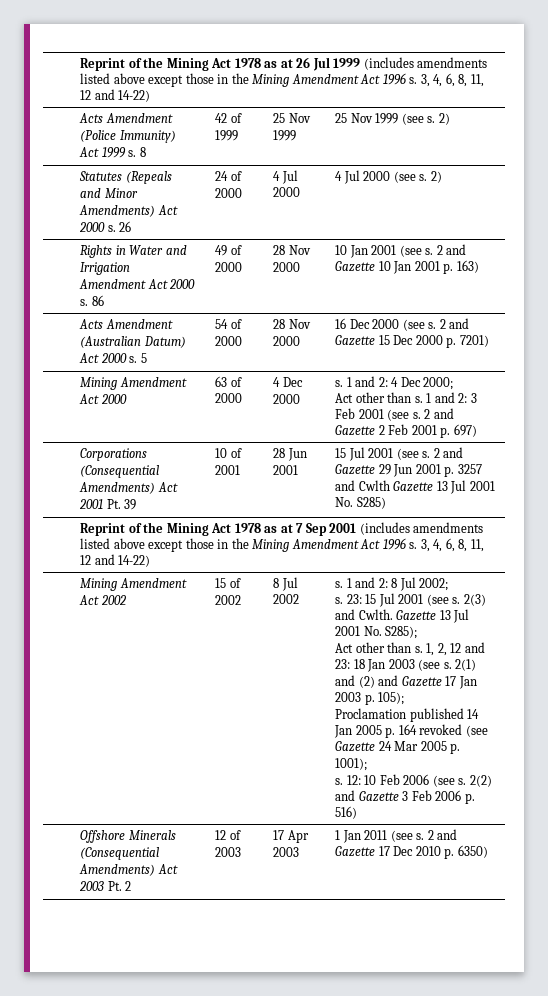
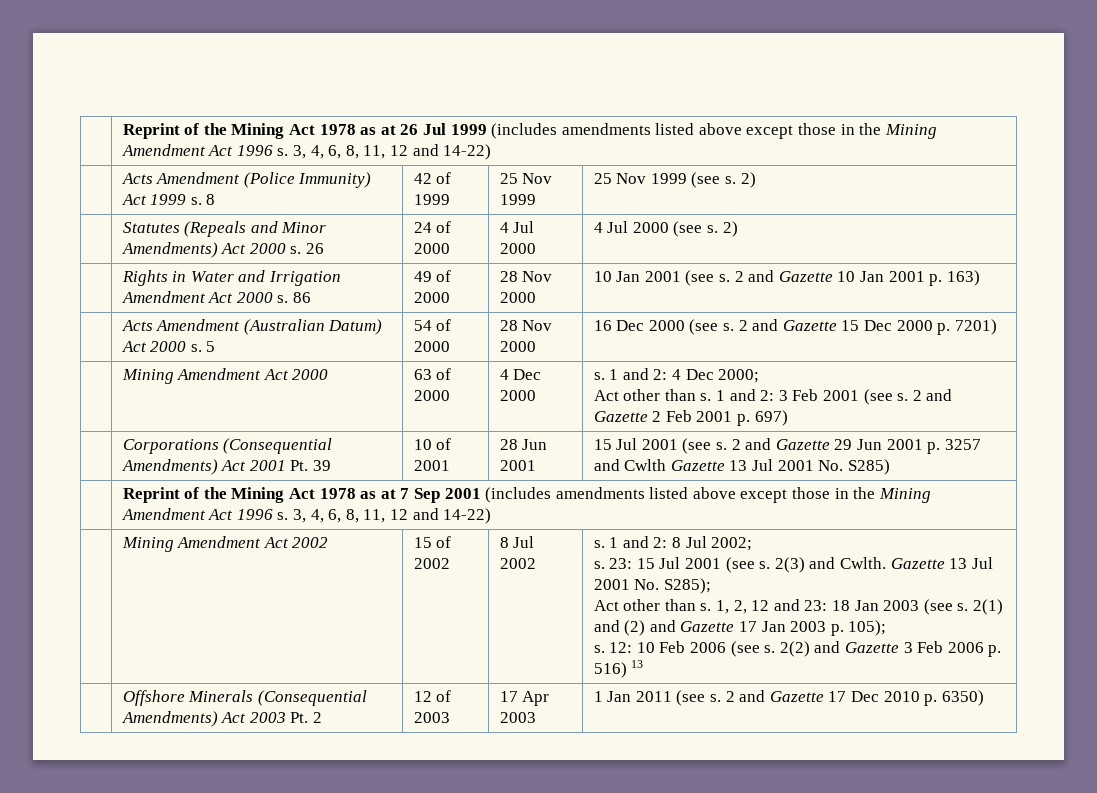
- Proclamation published 14 Jan 2005 p. 164 revoked (see Gazette 24 Mar 2005 p. 1001);
- 2(2) and Gazette 3 Feb 2006 p. 516)
+ 2(2) and Gazette 3 Feb 2006 p. 516) 13

